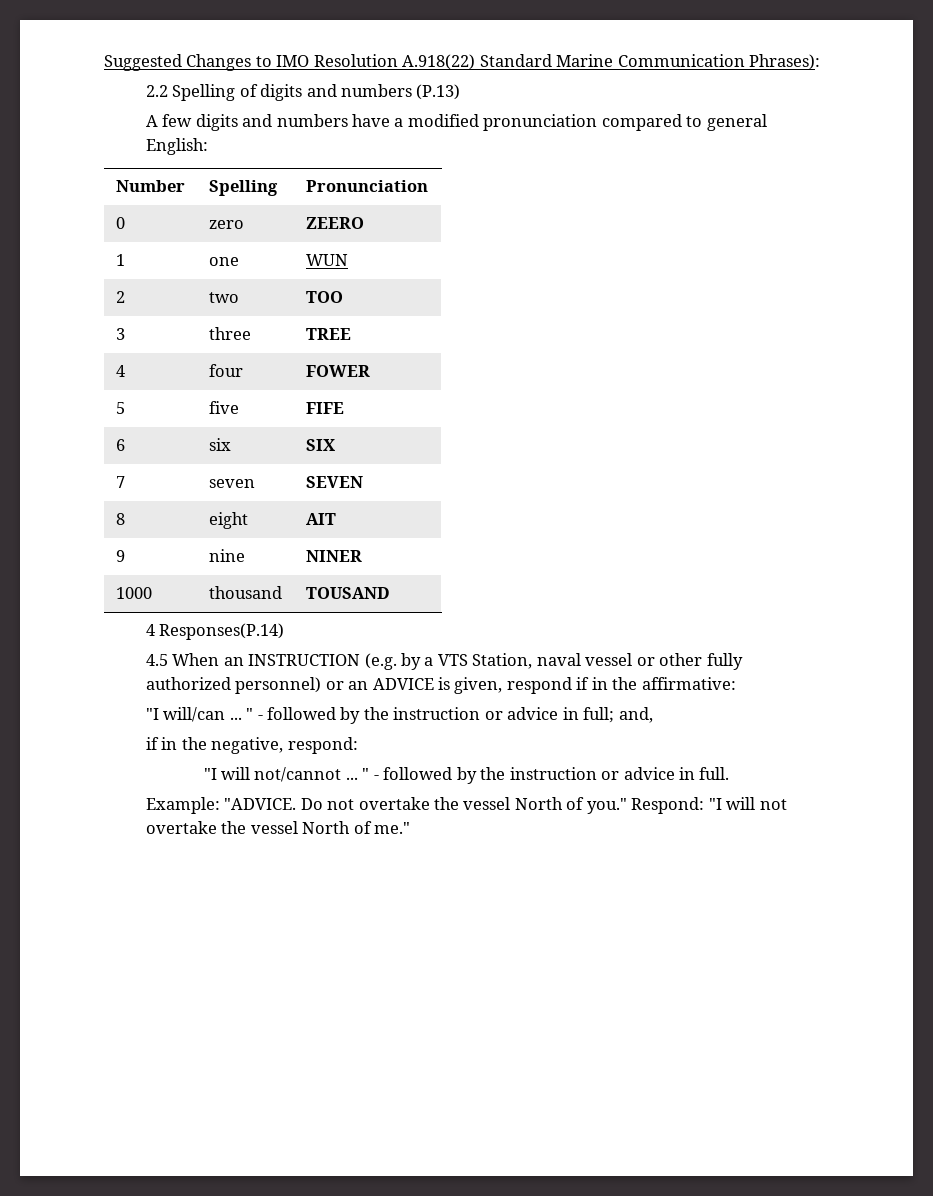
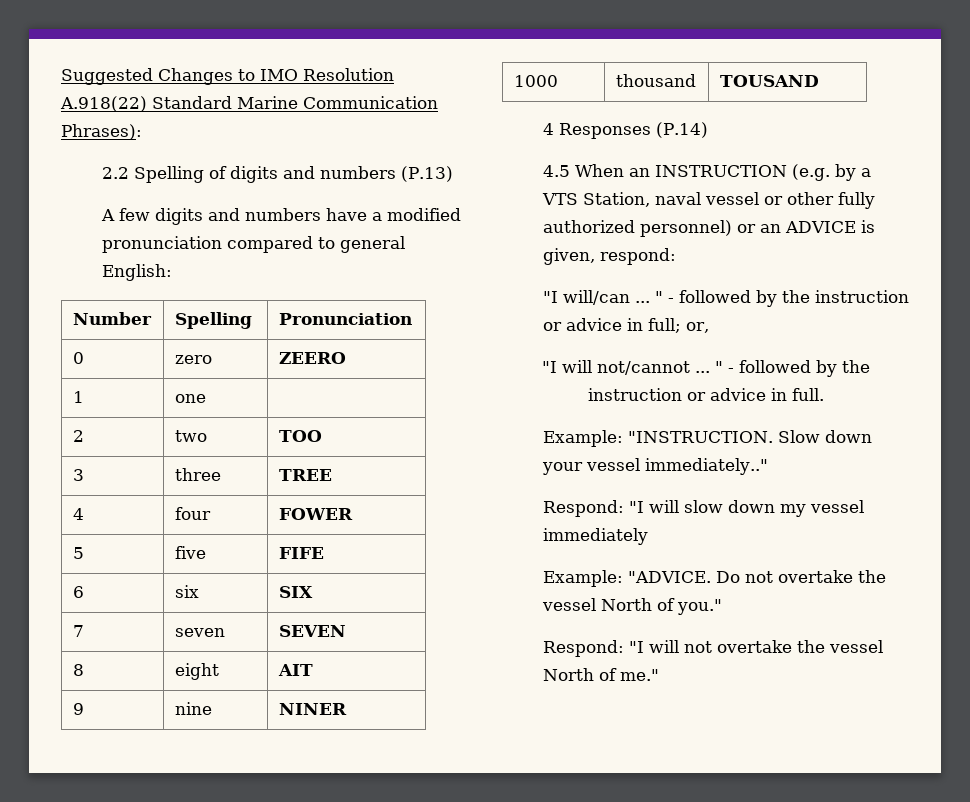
- 1 | one | WUN
+ 1 | one |
- 4 Responses(P.14)
+ 4 Responses (P.14)
- 4.5 When an INSTRUCTION (e.g. by a VTS Station, naval vessel or other fully authorized personnel) or an ADVICE is given, respond if in the affirmative:
+ 4.5 When an INSTRUCTION (e.g. by a VTS Station, naval vessel or other fully authorized personnel) or an ADVICE is given, respond:
- " - followed by the instruction or advice in full; and,
- if in the negative, respond:
+ " - followed by the instruction or advice in full; or,
+ Example: "INSTRUCTION. Slow down your vessel immediately.."
+ Respond: "I will slow down my vessel immediately
- Do not overtake the vessel North of you." Respond: "I will not overtake the vessel North of me."
+ Do not overtake the vessel North of you."
+ Respond: "I will not overtake the vessel North of me."

